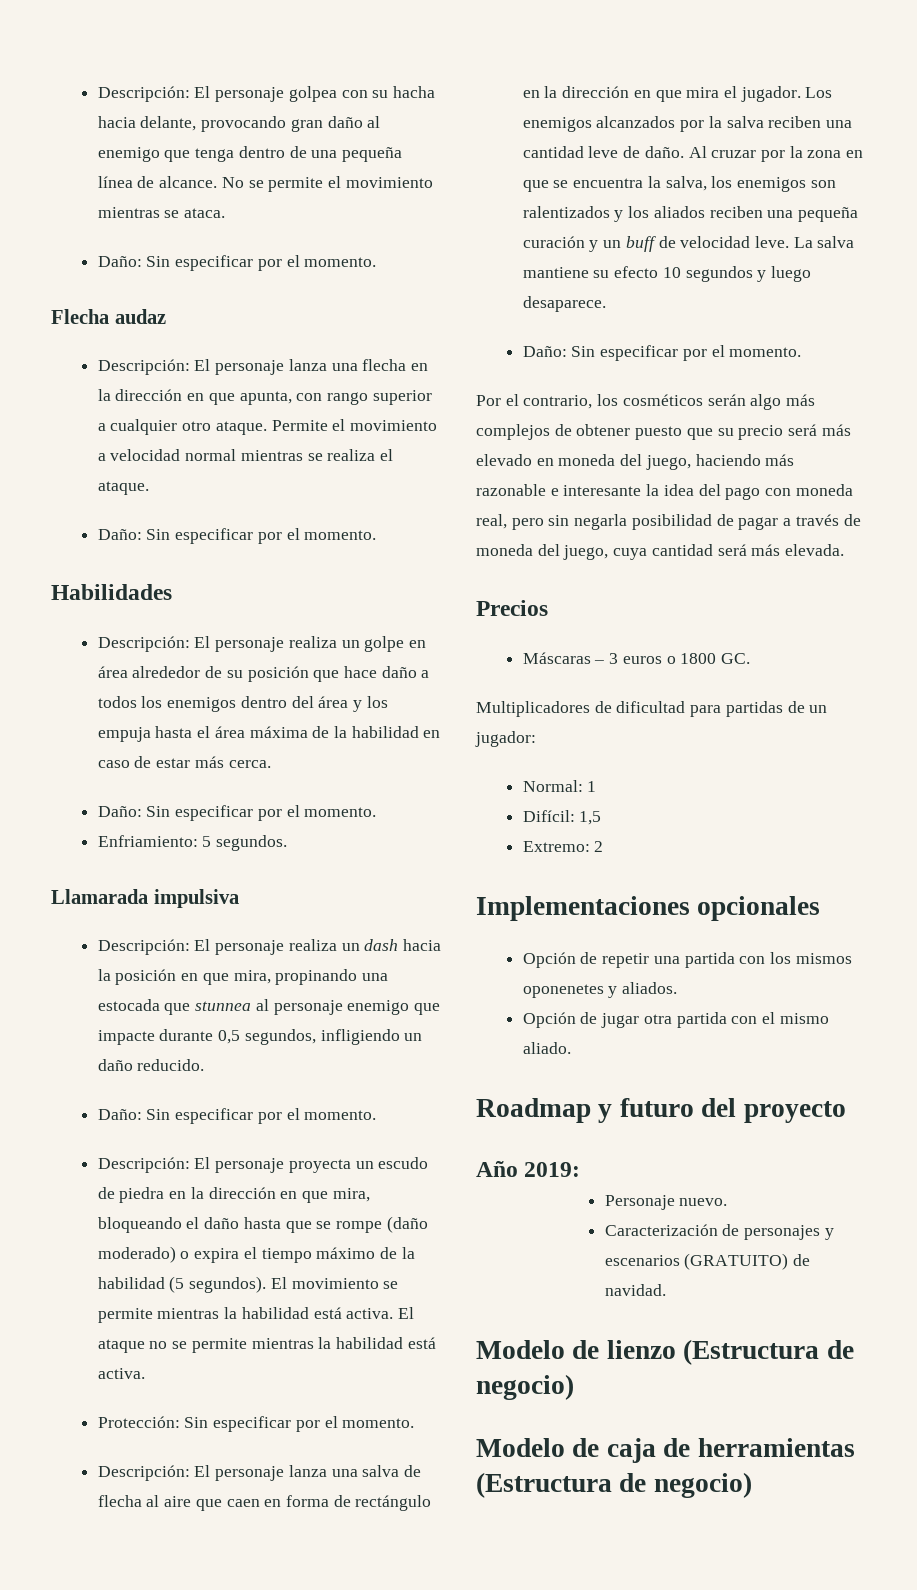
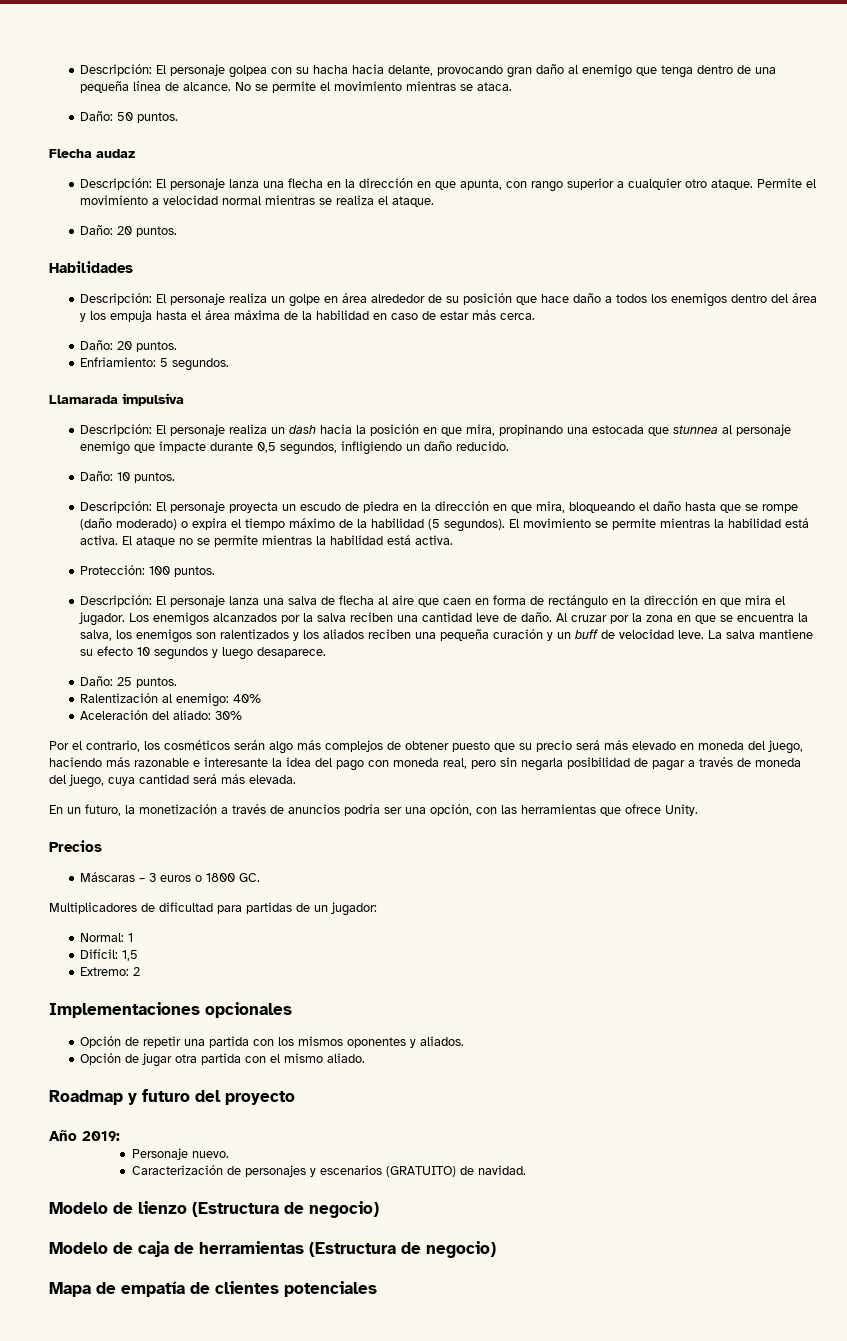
  No se permite el movimiento mientras se ataca.
- Daño: Sin especificar por el momento.
+ Daño: 50 puntos.
  Permite el movimiento a velocidad normal mientras se realiza el ataque.
- Daño: Sin especificar por el momento.
+ Daño: 20 puntos.
  Descripción: El personaje realiza un golpe en área alrededor de su posición que hace daño a todos los enemigos dentro del área y los empuja hasta el área máxima de la habilidad en caso de estar más cerca.
- Daño: Sin especificar por el momento.
+ Daño: 20 puntos.
  Descripción: El personaje realiza un dash hacia la posición en que mira, propinando una estocada que stunnea al personaje enemigo que impacte durante 0,5 segundos, infligiendo un daño reducido.
- Daño: Sin especificar por el momento.
+ Daño: 10 puntos.
- Protección: Sin especificar por el momento.
+ Protección: 100 puntos.
  La salva mantiene su efecto 10 segundos y luego desaparece.
- Daño: Sin especificar por el momento.
+ Daño: 25 puntos.
+ Ralentización al enemigo: 40%
+ Aceleración del aliado: 30%
+ En un futuro, la monetización a través de anuncios podría ser una opción, con las herramientas que ofrece Unity.
- Opción de repetir una partida con los mismos oponenetes y aliados.
+ Opción de repetir una partida con los mismos oponentes y aliados.
+ Mapa de empatía de clientes potenciales

